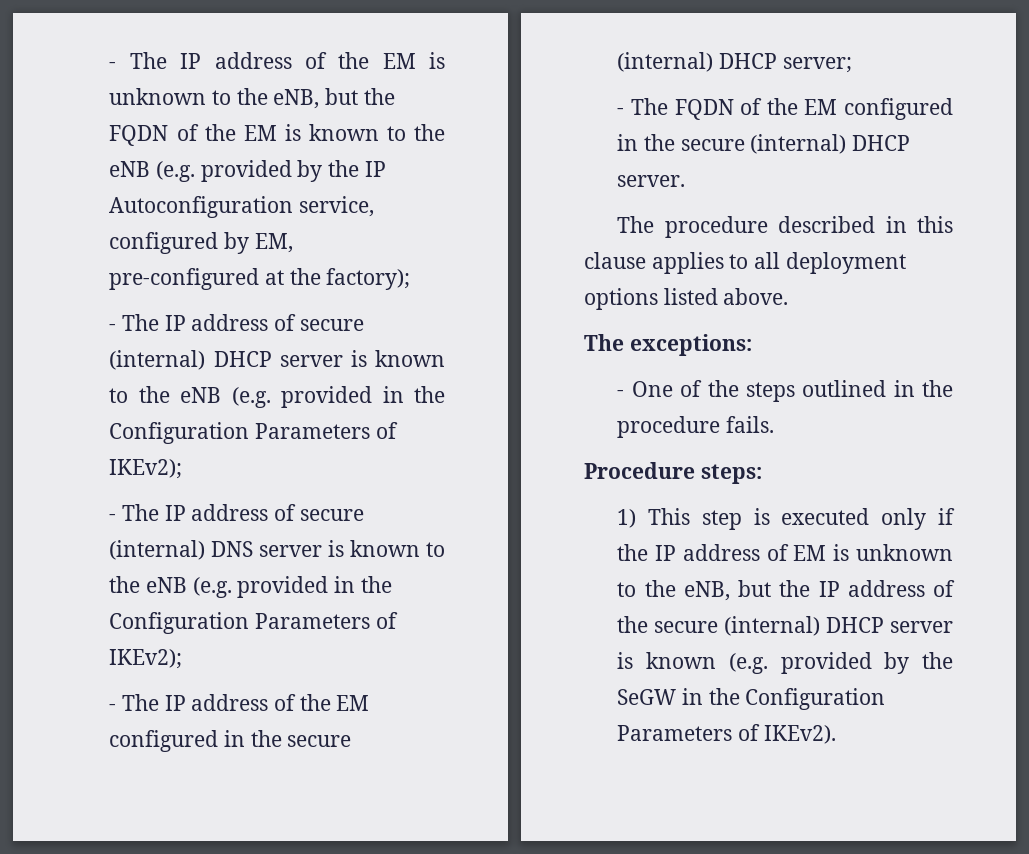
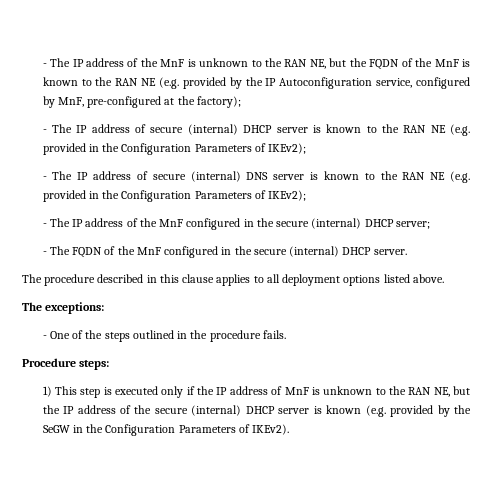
- - The IP address of the EM is unknown to the eNB, but the FQDN of the EM is known to the eNB (e.g. provided by the IP Autoconfiguration service, configured by EM, pre-configured at the factory);
+ - The IP address of the MnF is unknown to the RAN NE, but the FQDN of the MnF is known to the RAN NE (e.g. provided by the IP Autoconfiguration service, configured by MnF, pre-configured at the factory);
- - The IP address of secure (internal) DHCP server is known to the eNB (e.g. provided in the Configuration Parameters of IKEv2);
+ - The IP address of secure (internal) DHCP server is known to the RAN NE (e.g. provided in the Configuration Parameters of IKEv2);
- - The IP address of secure (internal) DNS server is known to the eNB (e.g. provided in the Configuration Parameters of IKEv2);
+ - The IP address of secure (internal) DNS server is known to the RAN NE (e.g. provided in the Configuration Parameters of IKEv2);
- - The IP address of the EM configured in the secure (internal) DHCP server;
+ - The IP address of the MnF configured in the secure (internal) DHCP server;
- - The FQDN of the EM configured in the secure (internal) DHCP server.
+ - The FQDN of the MnF configured in the secure (internal) DHCP server.
- 1) This step is executed only if the IP address of EM is unknown to the eNB, but the IP address of the secure (internal) DHCP server is known (e.g. provided by the SeGW in the Configuration Parameters of IKEv2).
+ 1) This step is executed only if the IP address of MnF is unknown to the RAN NE, but the IP address of the secure (internal) DHCP server is known (e.g. provided by the SeGW in the Configuration Parameters of IKEv2).

